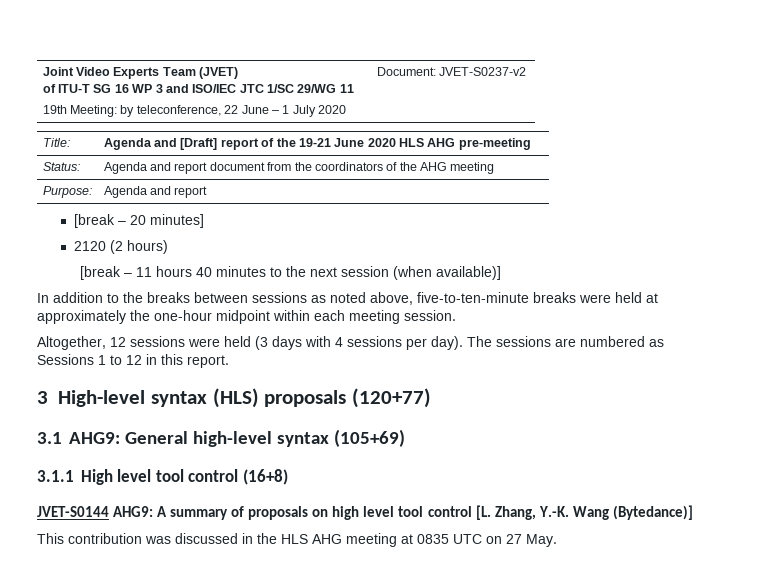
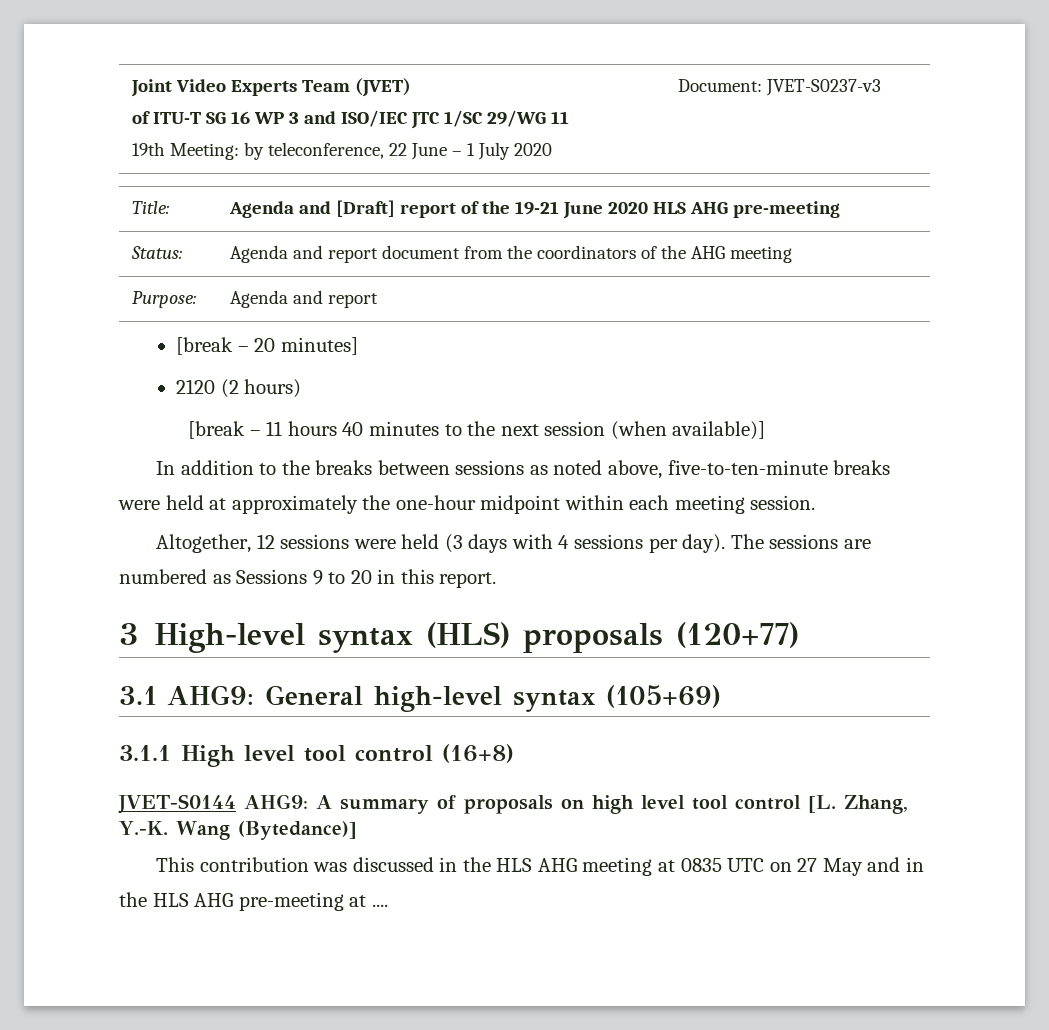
  Joint Video Experts Team (JVET)
  of ITU-T SG 16 WP 3 and ISO/IEC JTC 1/SC 29/WG 11
- 19th Meeting: by teleconference, 22 June – 1 July 2020 | Document: JVET-S0237-v2
+ 19th Meeting: by teleconference, 22 June – 1 July 2020 | Document: JVET-S0237-v3
- The sessions are numbered as Sessions 1 to 12 in this report.
+ The sessions are numbered as Sessions 9 to 20 in this report.
- This contribution was discussed in the HLS AHG meeting at 0835 UTC on 27 May.
+ This contribution was discussed in the HLS AHG meeting at 0835 UTC on 27 May and in the HLS AHG pre-meeting at ....

